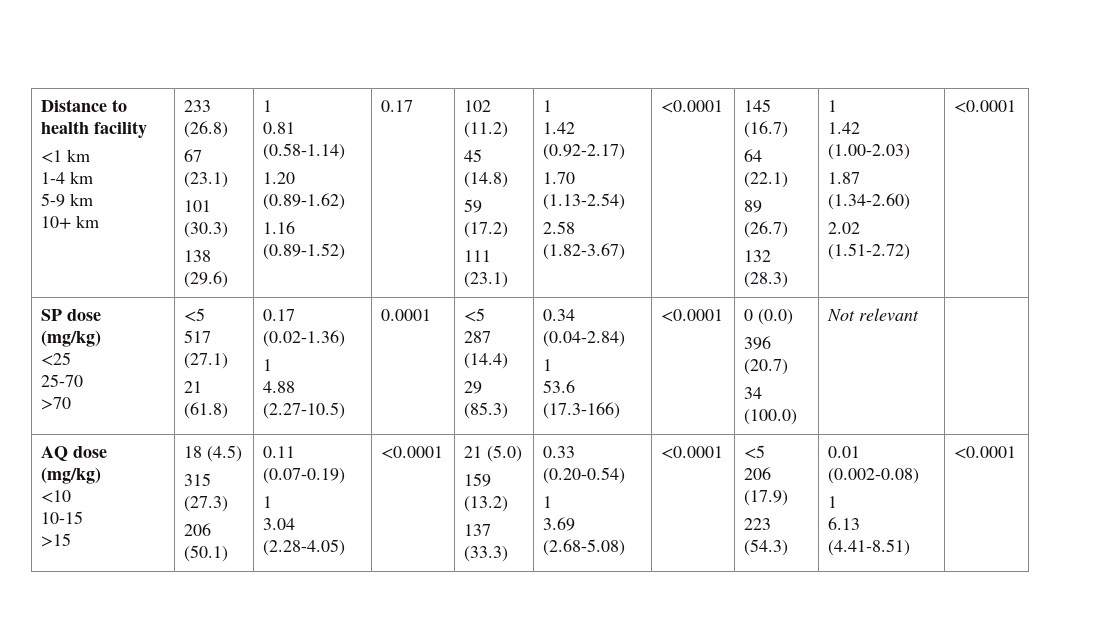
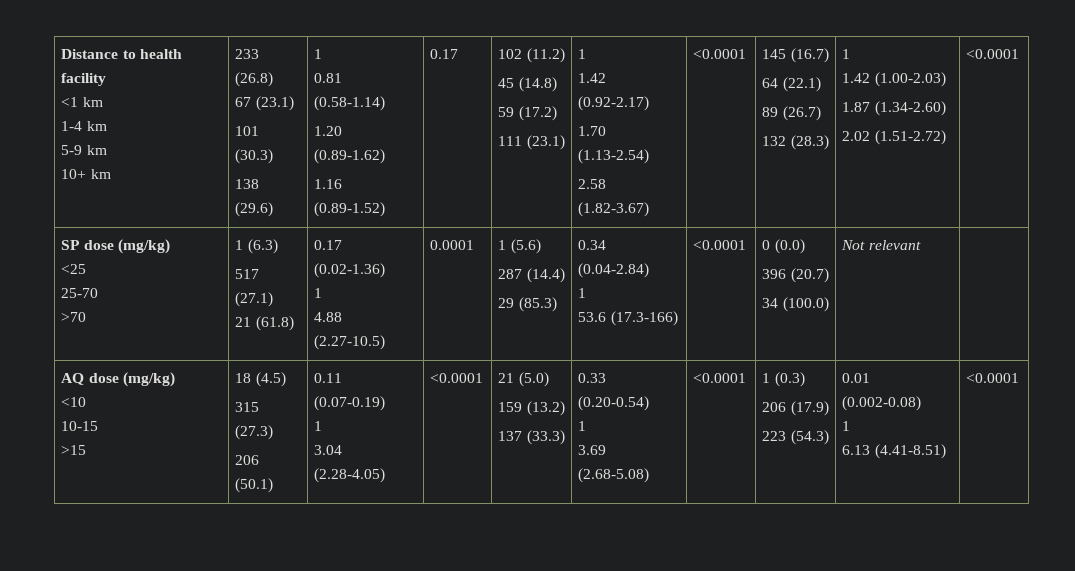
  SP dose (mg/kg)
  <25
  25-70
- >70 | <5
+ >70 | 1 (6.3)
  517 (27.1)
  21 (61.8) | 0.17 (0.02-1.36)
  1
- 4.88 (2.27-10.5) | 0.0001 | <5
+ 4.88 (2.27-10.5) | 0.0001 | 1 (5.6)
- <0.0001 | <5
+ <0.0001 | 1 (0.3)

